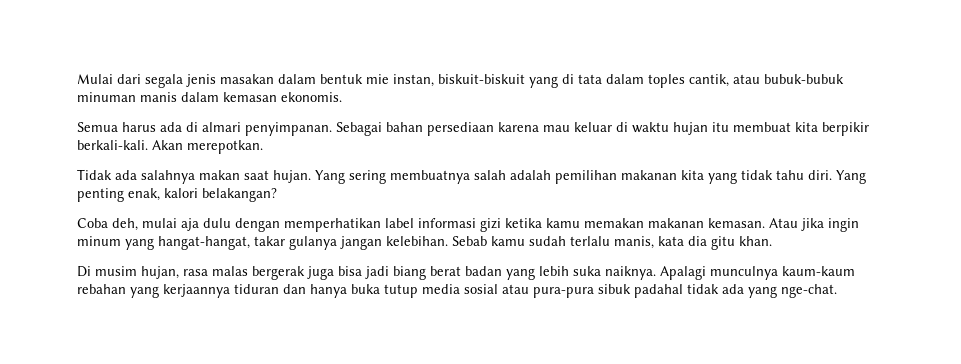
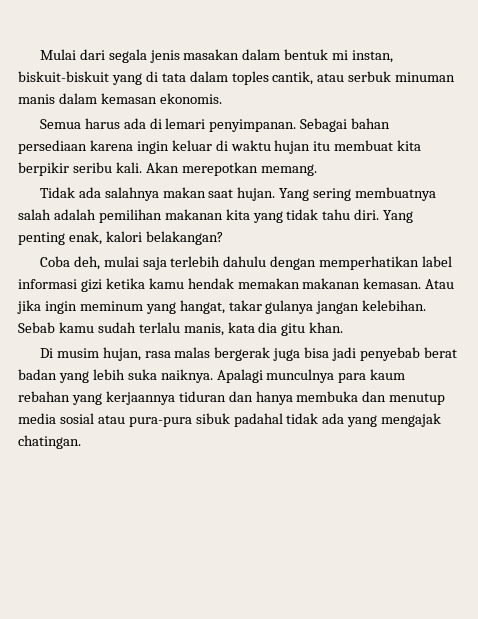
- Mulai dari segala jenis masakan dalam bentuk mie instan, biskuit-biskuit yang di tata dalam toples cantik, atau bubuk-bubuk minuman manis dalam kemasan ekonomis.
+ Mulai dari segala jenis masakan dalam bentuk mi instan, biskuit-biskuit yang di tata dalam toples cantik, atau serbuk minuman manis dalam kemasan ekonomis.
- Semua harus ada di almari penyimpanan.
+ Semua harus ada di lemari penyimpanan.
- Sebagai bahan persediaan karena mau keluar di waktu hujan itu membuat kita berpikir berkali-kali. Akan merepotkan.
+ Sebagai bahan persediaan karena ingin keluar di waktu hujan itu membuat kita berpikir seribu kali. Akan merepotkan memang.
- Coba deh, mulai aja dulu dengan memperhatikan label informasi gizi ketika kamu memakan makanan kemasan.
+ Coba deh, mulai saja terlebih dahulu dengan memperhatikan label informasi gizi ketika kamu hendak memakan makanan kemasan.
- Atau jika ingin minum yang hangat-hangat, takar gulanya jangan kelebihan.
+ Atau jika ingin meminum yang hangat, takar gulanya jangan kelebihan.
- Di musim hujan, rasa malas bergerak juga bisa jadi biang berat badan yang lebih suka naiknya.
+ Di musim hujan, rasa malas bergerak juga bisa jadi penyebab berat badan yang lebih suka naiknya.
- Apalagi munculnya kaum-kaum rebahan yang kerjaannya tiduran dan hanya buka tutup media sosial atau pura-pura sibuk padahal tidak ada yang nge-chat.
+ Apalagi munculnya para kaum rebahan yang kerjaannya tiduran dan hanya membuka dan menutup media sosial atau pura-pura sibuk padahal tidak ada yang mengajak chatingan.

